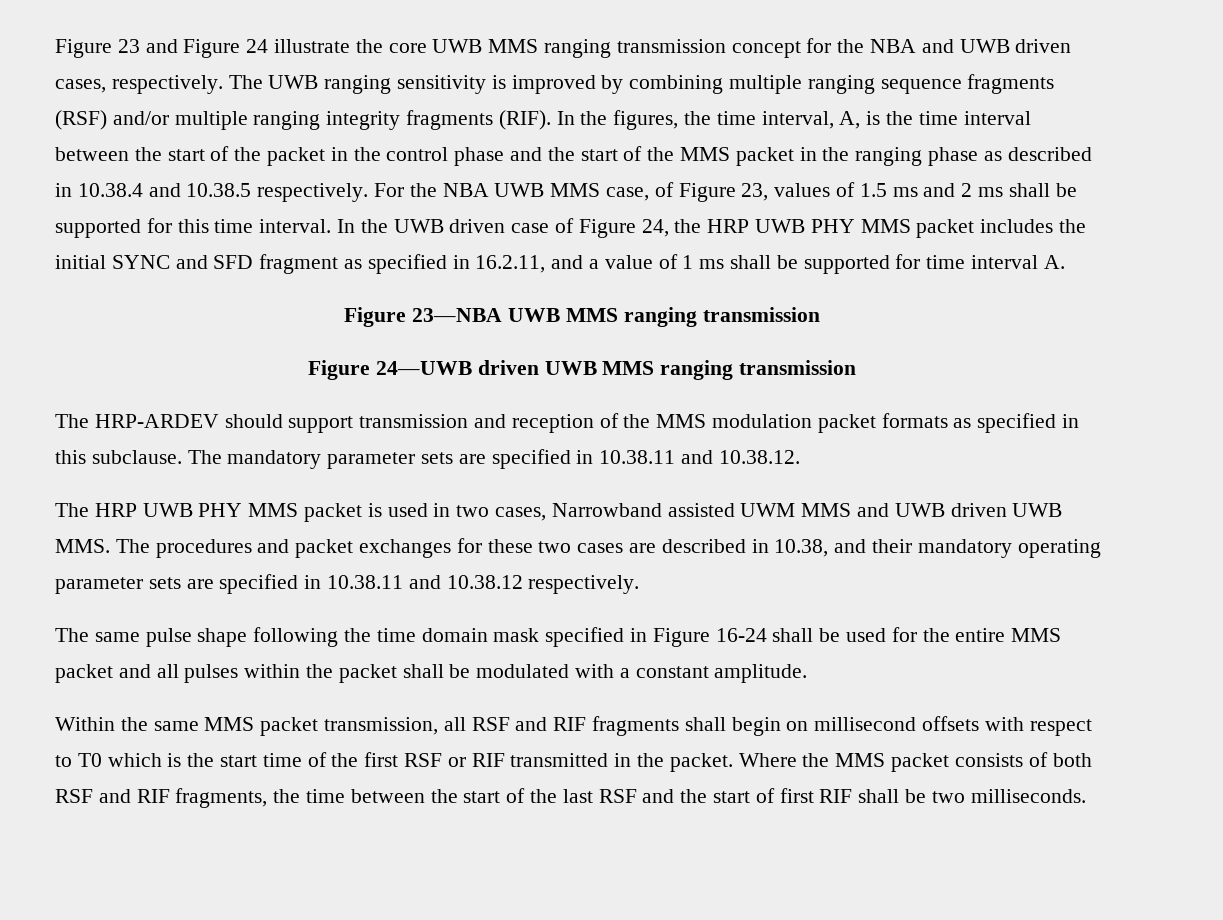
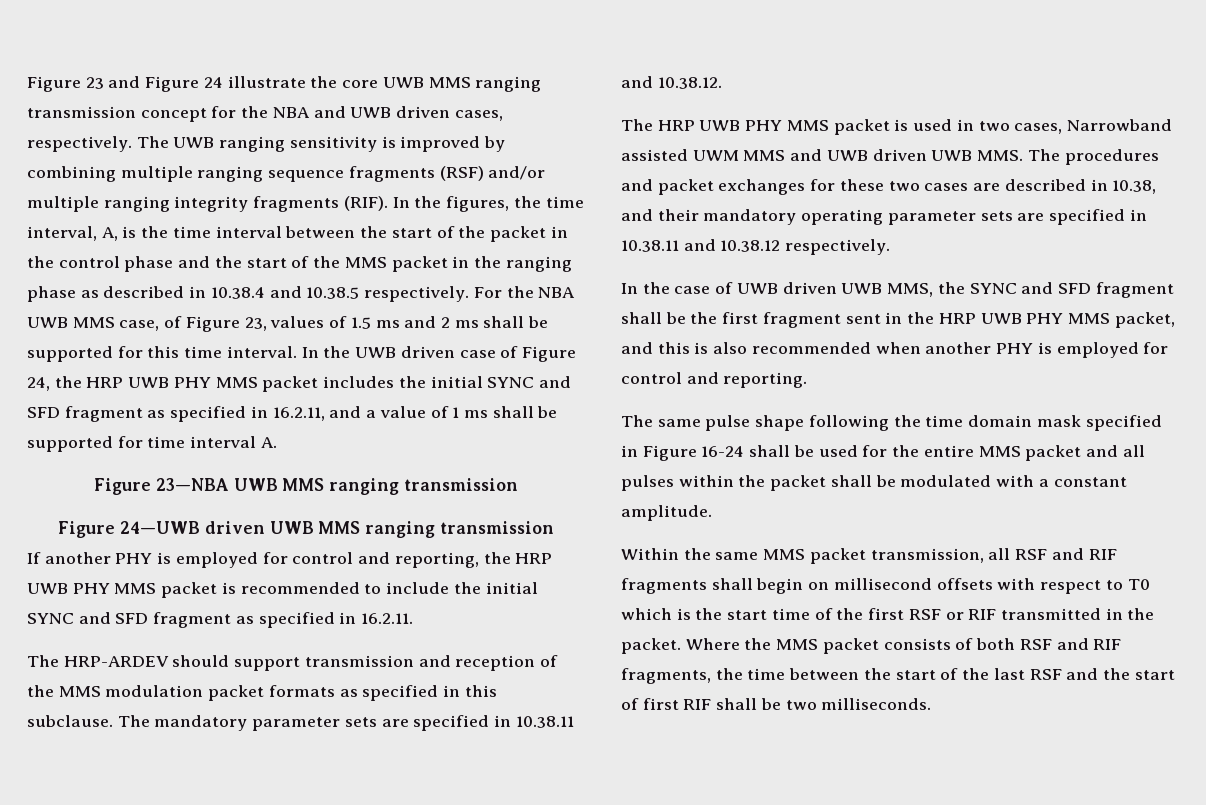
+ If another PHY is employed for control and reporting, the HRP UWB PHY MMS packet is recommended to include the initial SYNC and SFD fragment as specified in 16.2.11.
+ In the case of UWB driven UWB MMS, the SYNC and SFD fragment shall be the first fragment sent in the HRP UWB PHY MMS packet, and this is also recommended when another PHY is employed for control and reporting.

